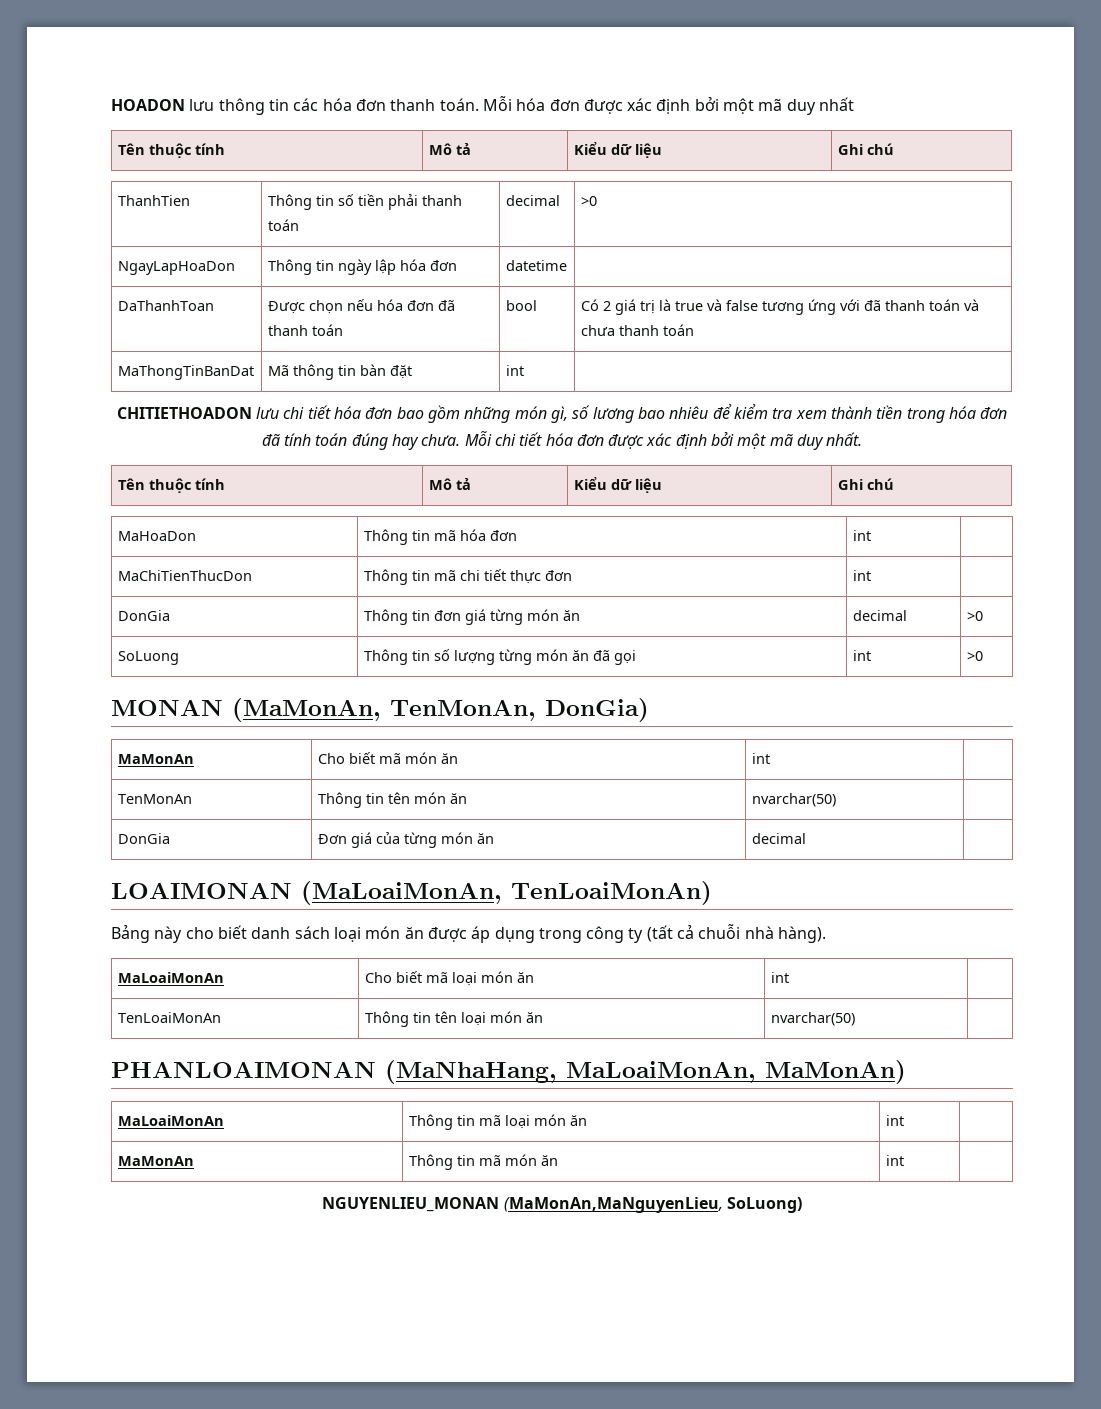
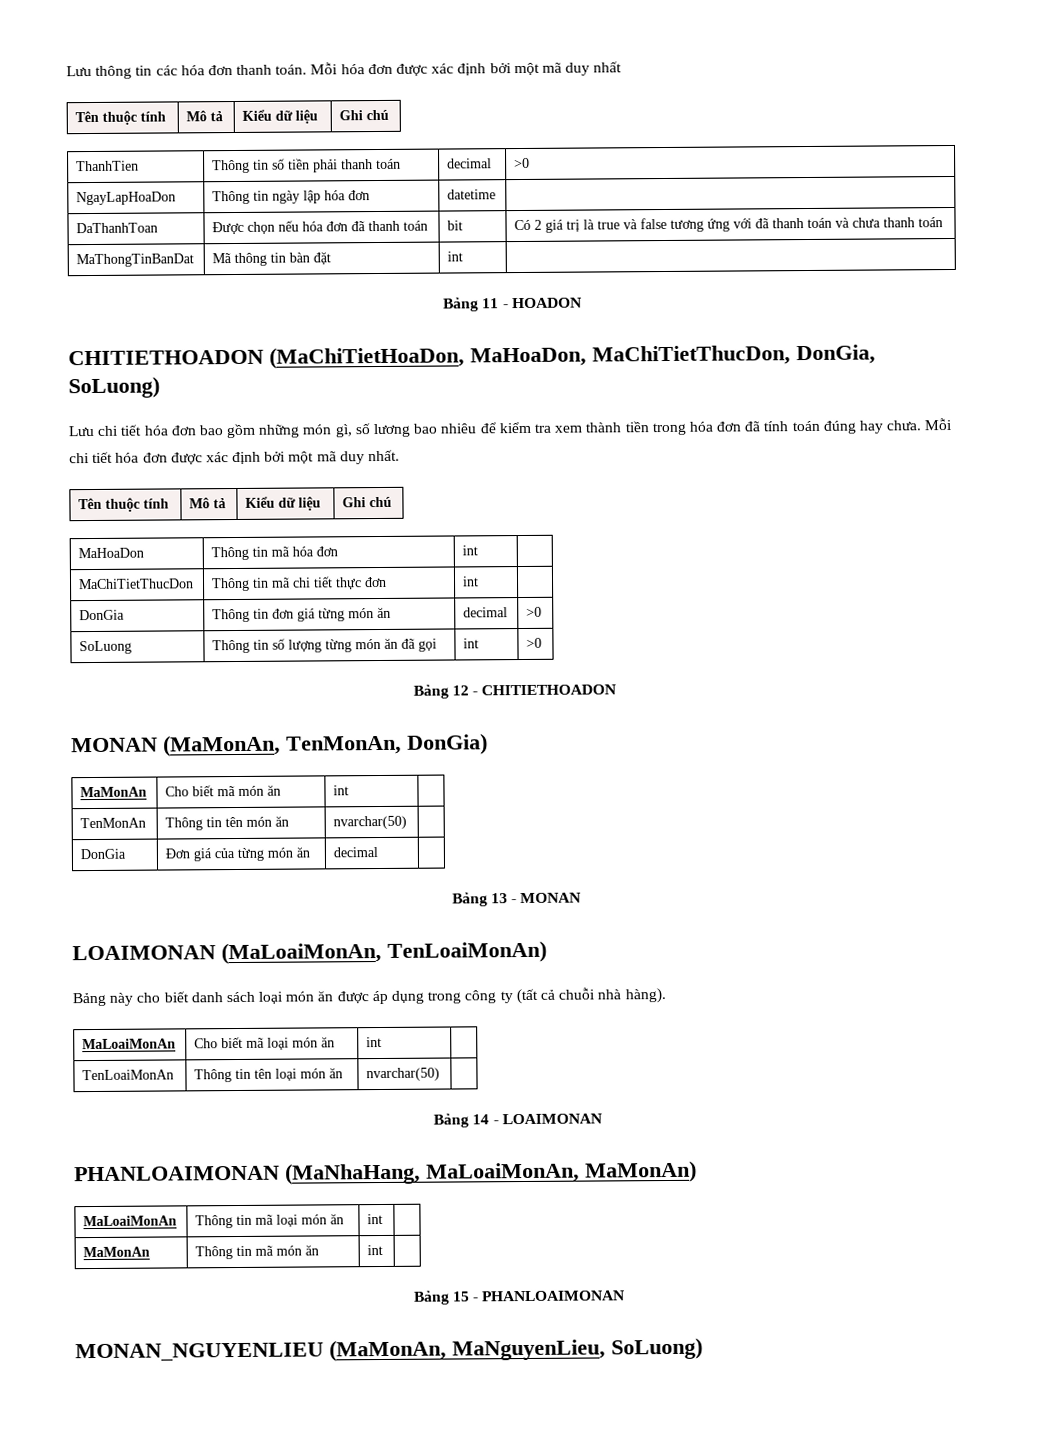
- HOADON lưu thông tin các hóa đơn thanh toán.
+ Lưu thông tin các hóa đơn thanh toán.
- DaThanhToan | Được chọn nếu hóa đơn đã thanh toán | bool | Có 2 giá trị là true và false tương ứng với đã thanh toán và chưa thanh toán
+ DaThanhToan | Được chọn nếu hóa đơn đã thanh toán | bit | Có 2 giá trị là true và false tương ứng với đã thanh toán và chưa thanh toán
- CHITIETHOADON lưu chi tiết hóa đơn bao gồm những món gì, số lương bao nhiêu để kiểm tra xem thành tiền trong hóa đơn đã tính toán đúng hay chưa.
+ Bảng 11 - HOADON
+ CHITIETHOADON (MaChiTietHoaDon, MaHoaDon, MaChiTietThucDon, DonGia, SoLuong)
+ Lưu chi tiết hóa đơn bao gồm những món gì, số lương bao nhiêu để kiểm tra xem thành tiền trong hóa đơn đã tính toán đúng hay chưa.
- MaChiTienThucDon | Thông tin mã chi tiết thực đơn | int |
+ MaChiTietThucDon | Thông tin mã chi tiết thực đơn | int |
+ Bảng 12 - CHITIETHOADON
+ Bảng 13 - MONAN
+ Bảng 14 - LOAIMONAN
- NGUYENLIEU_MONAN (MaMonAn,MaNguyenLieu, SoLuong)
+ Bảng 15 - PHANLOAIMONAN
+ MONAN_NGUYENLIEU (MaMonAn, MaNguyenLieu, SoLuong)

